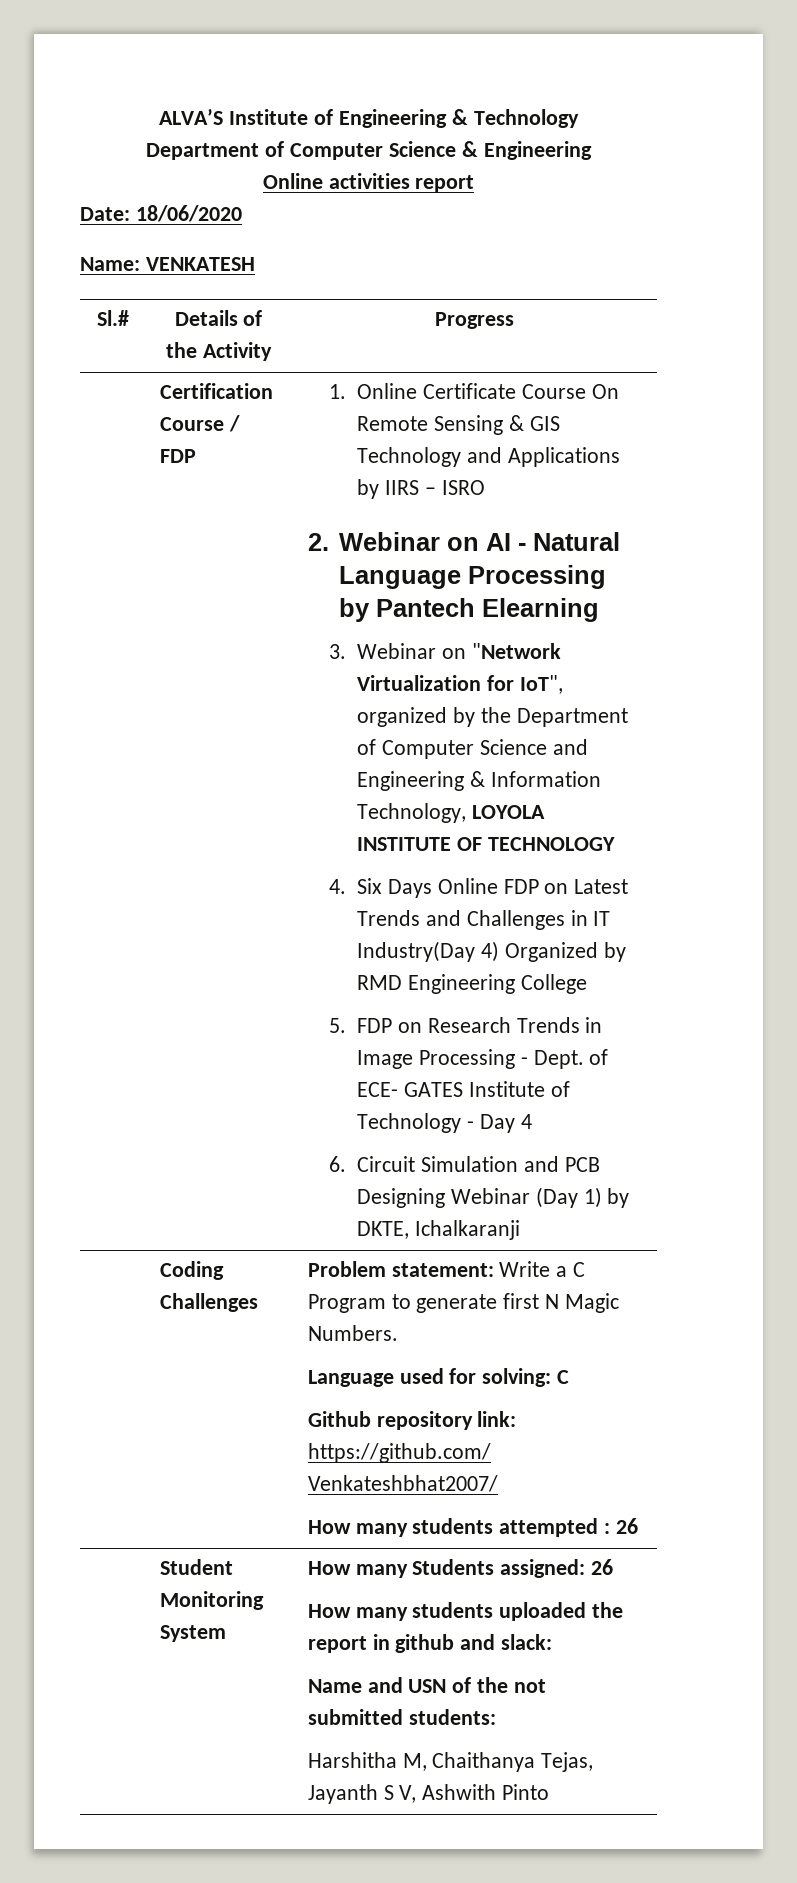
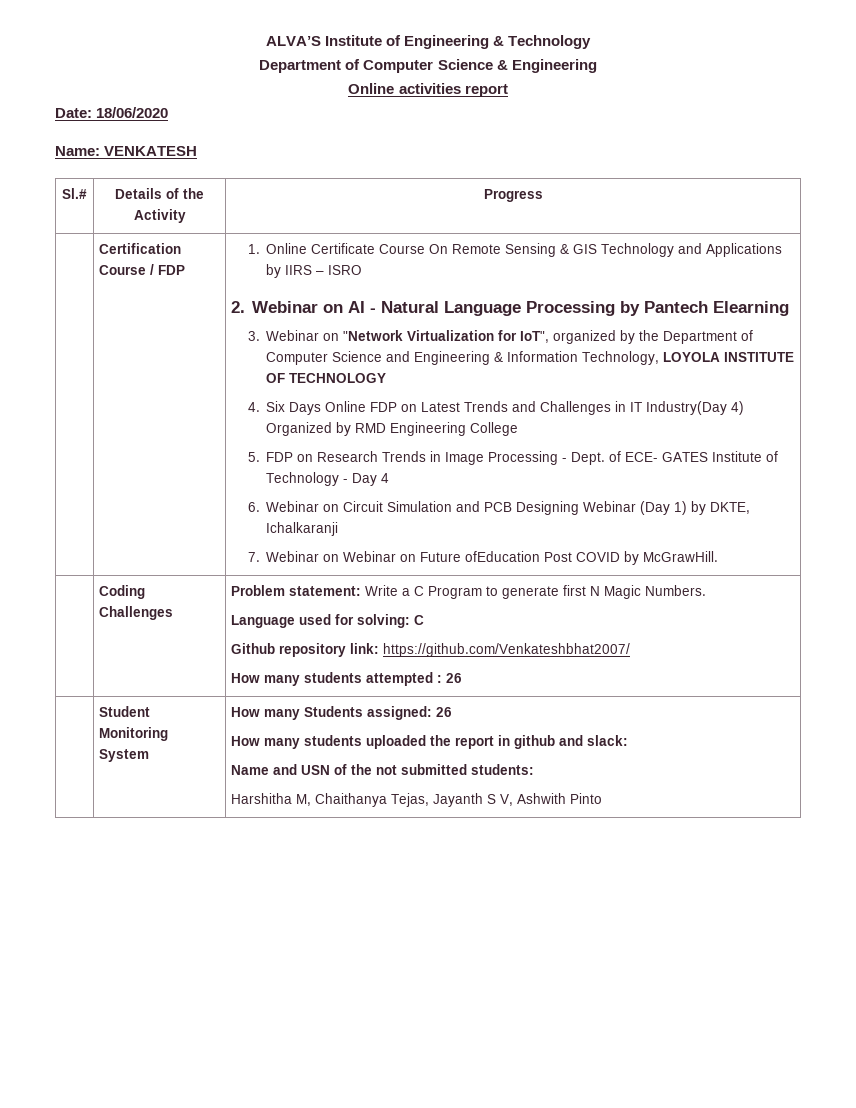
- 6. Circuit Simulation and PCB Designing Webinar (Day 1) by DKTE, Ichalkaranji
+ 6. Webinar on Circuit Simulation and PCB Designing Webinar (Day 1) by DKTE, Ichalkaranji
+ 7. Webinar on Webinar on Future ofEducation Post COVID by McGrawHill.

